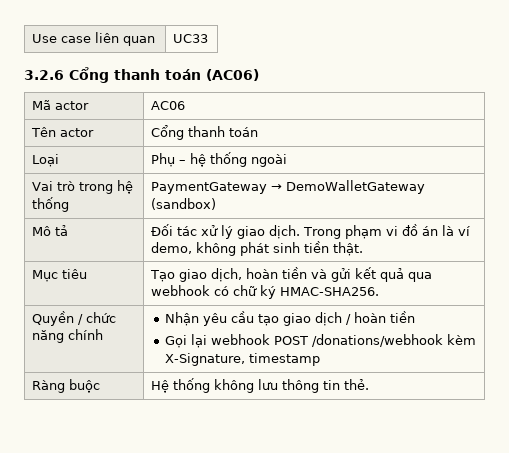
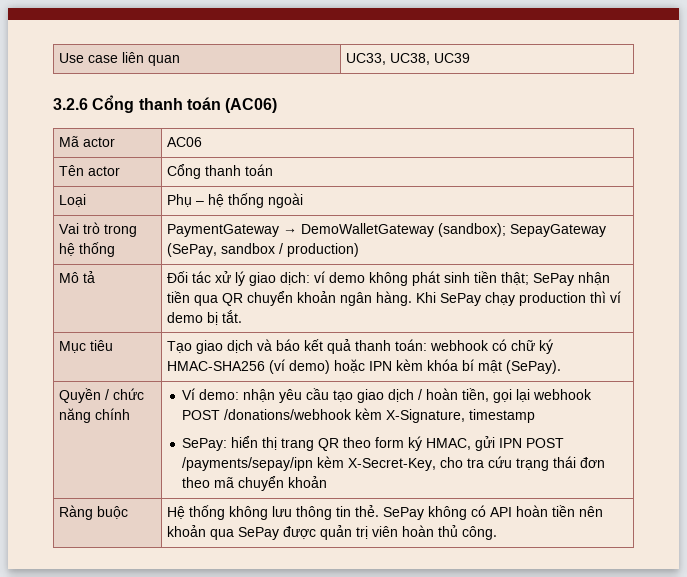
- Use case liên quan | UC33
+ Use case liên quan | UC33, UC38, UC39
- Vai trò trong hệ thống | PaymentGateway → DemoWalletGateway (sandbox)
+ Vai trò trong hệ thống | PaymentGateway → DemoWalletGateway (sandbox); SepayGateway (SePay, sandbox / production)
- Mô tả | Đối tác xử lý giao dịch. Trong phạm vi đồ án là ví demo, không phát sinh tiền thật.
- Mục tiêu | Tạo giao dịch, hoàn tiền và gửi kết quả qua webhook có chữ ký HMAC-SHA256.
+ Mô tả | Đối tác xử lý giao dịch: ví demo không phát sinh tiền thật; SePay nhận tiền qua QR chuyển khoản ngân hàng. Khi SePay chạy production thì ví demo bị tắt.
+ Mục tiêu | Tạo giao dịch và báo kết quả thanh toán: webhook có chữ ký HMAC-SHA256 (ví demo) hoặc IPN kèm khóa bí mật (SePay).
- Nhận yêu cầu tạo giao dịch / hoàn tiền
- Gọi lại webhook POST /donations/webhook kèm X-Signature, timestamp
+ Ví demo: nhận yêu cầu tạo giao dịch / hoàn tiền, gọi lại webhook POST /donations/webhook kèm X-Signature, timestamp
+ SePay: hiển thị trang QR theo form ký HMAC, gửi IPN POST /payments/sepay/ipn kèm X-Secret-Key, cho tra cứu trạng thái đơn theo mã chuyển khoản
- Ràng buộc | Hệ thống không lưu thông tin thẻ.
+ Ràng buộc | Hệ thống không lưu thông tin thẻ. SePay không có API hoàn tiền nên khoản qua SePay được quản trị viên hoàn thủ công.

